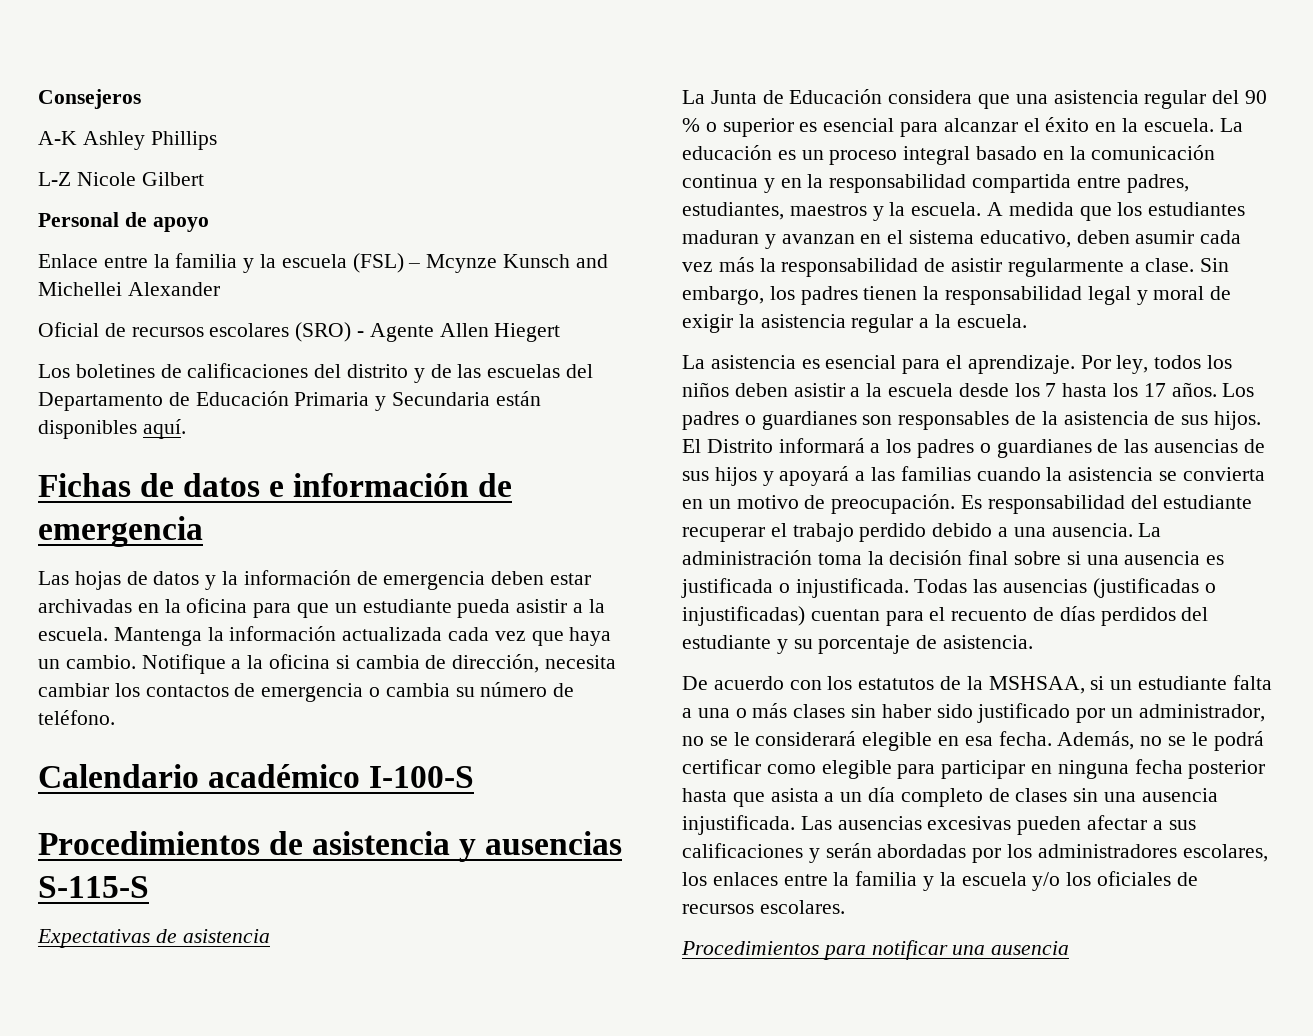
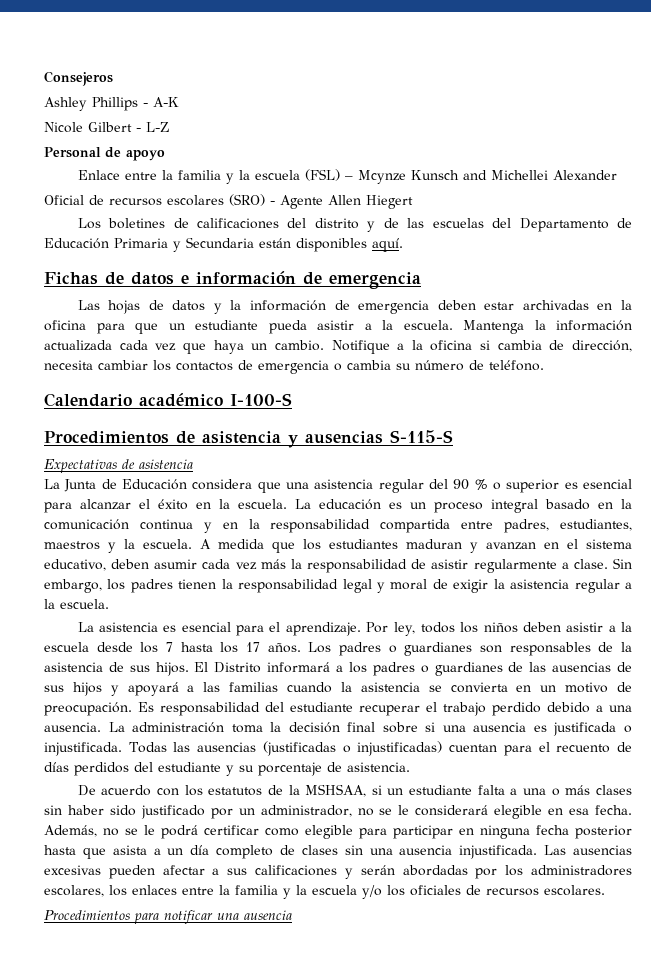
- A-K Ashley Phillips
- L-Z Nicole Gilbert
+ Ashley Phillips - A-K
+ Nicole Gilbert - L-Z

